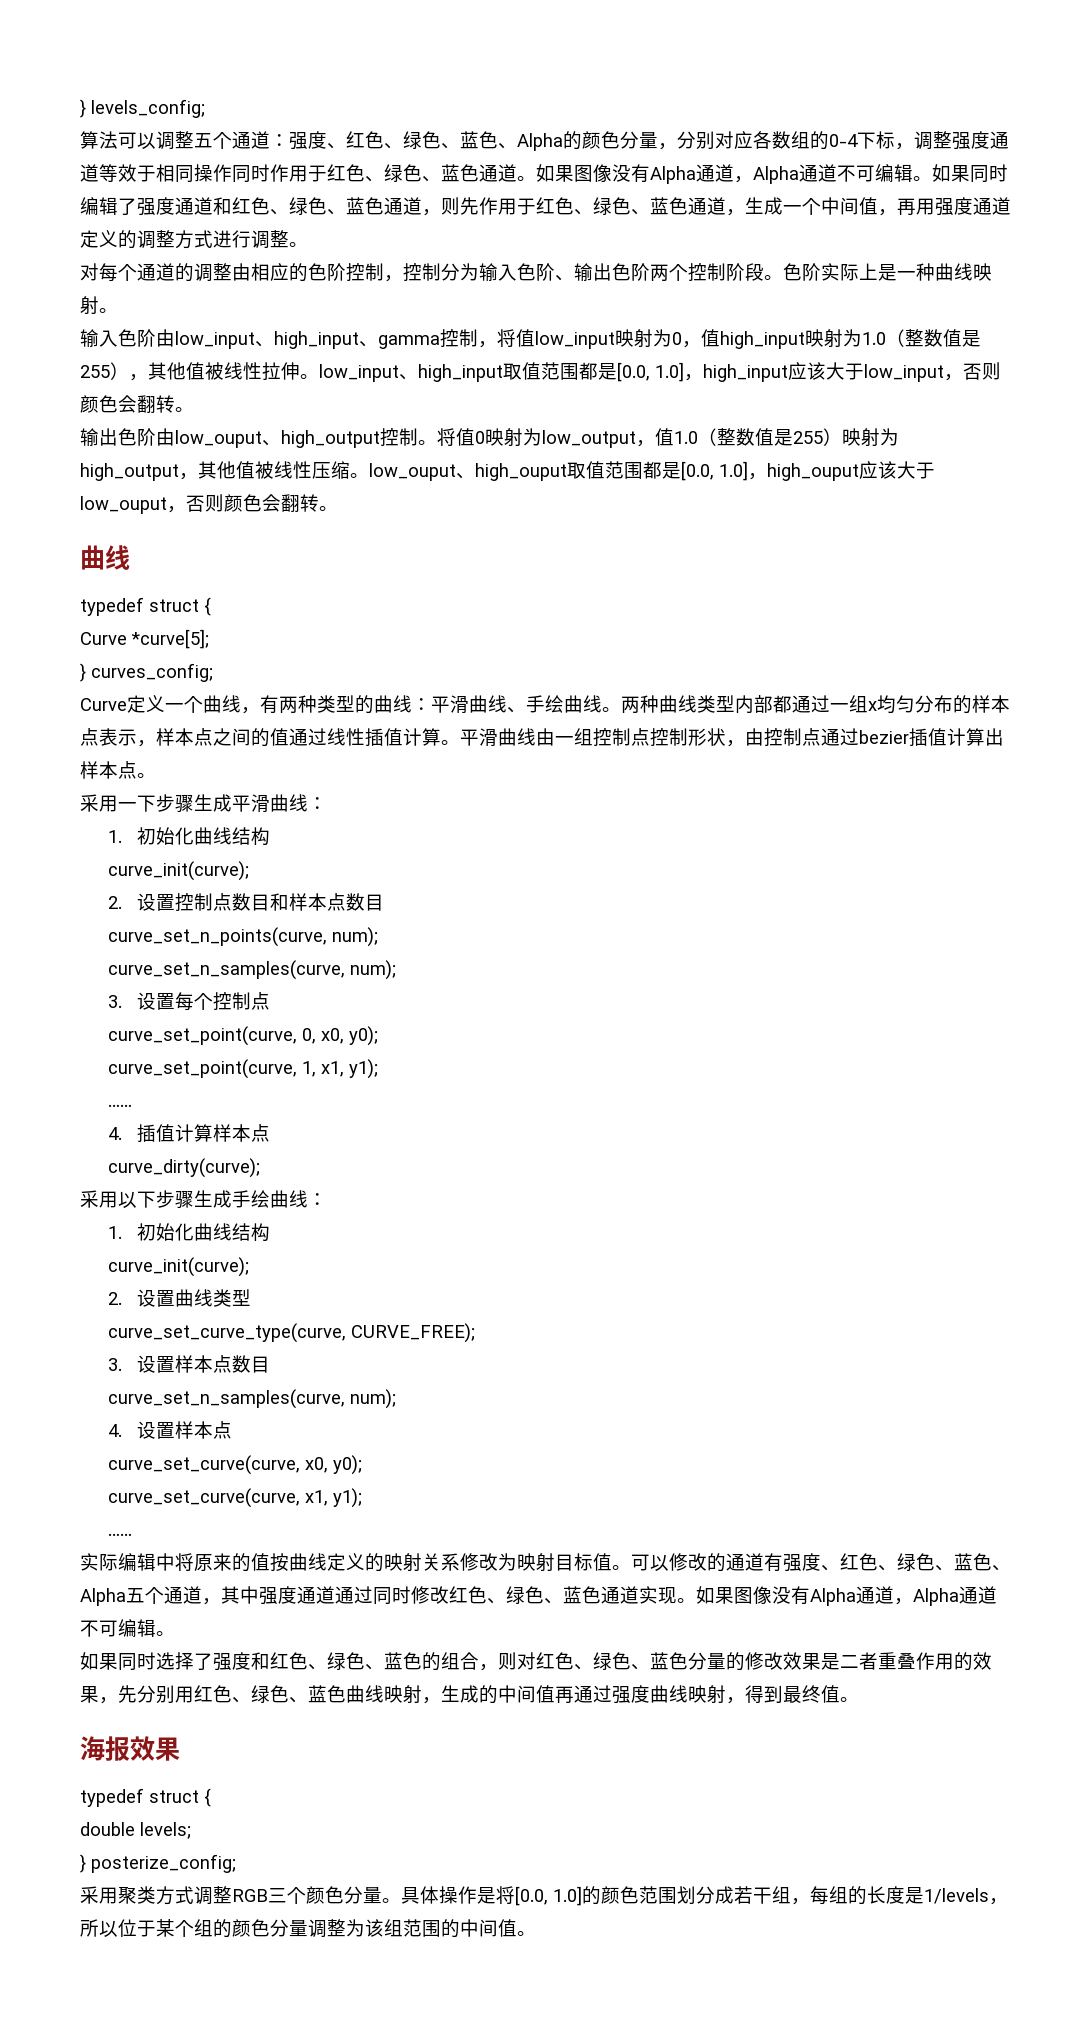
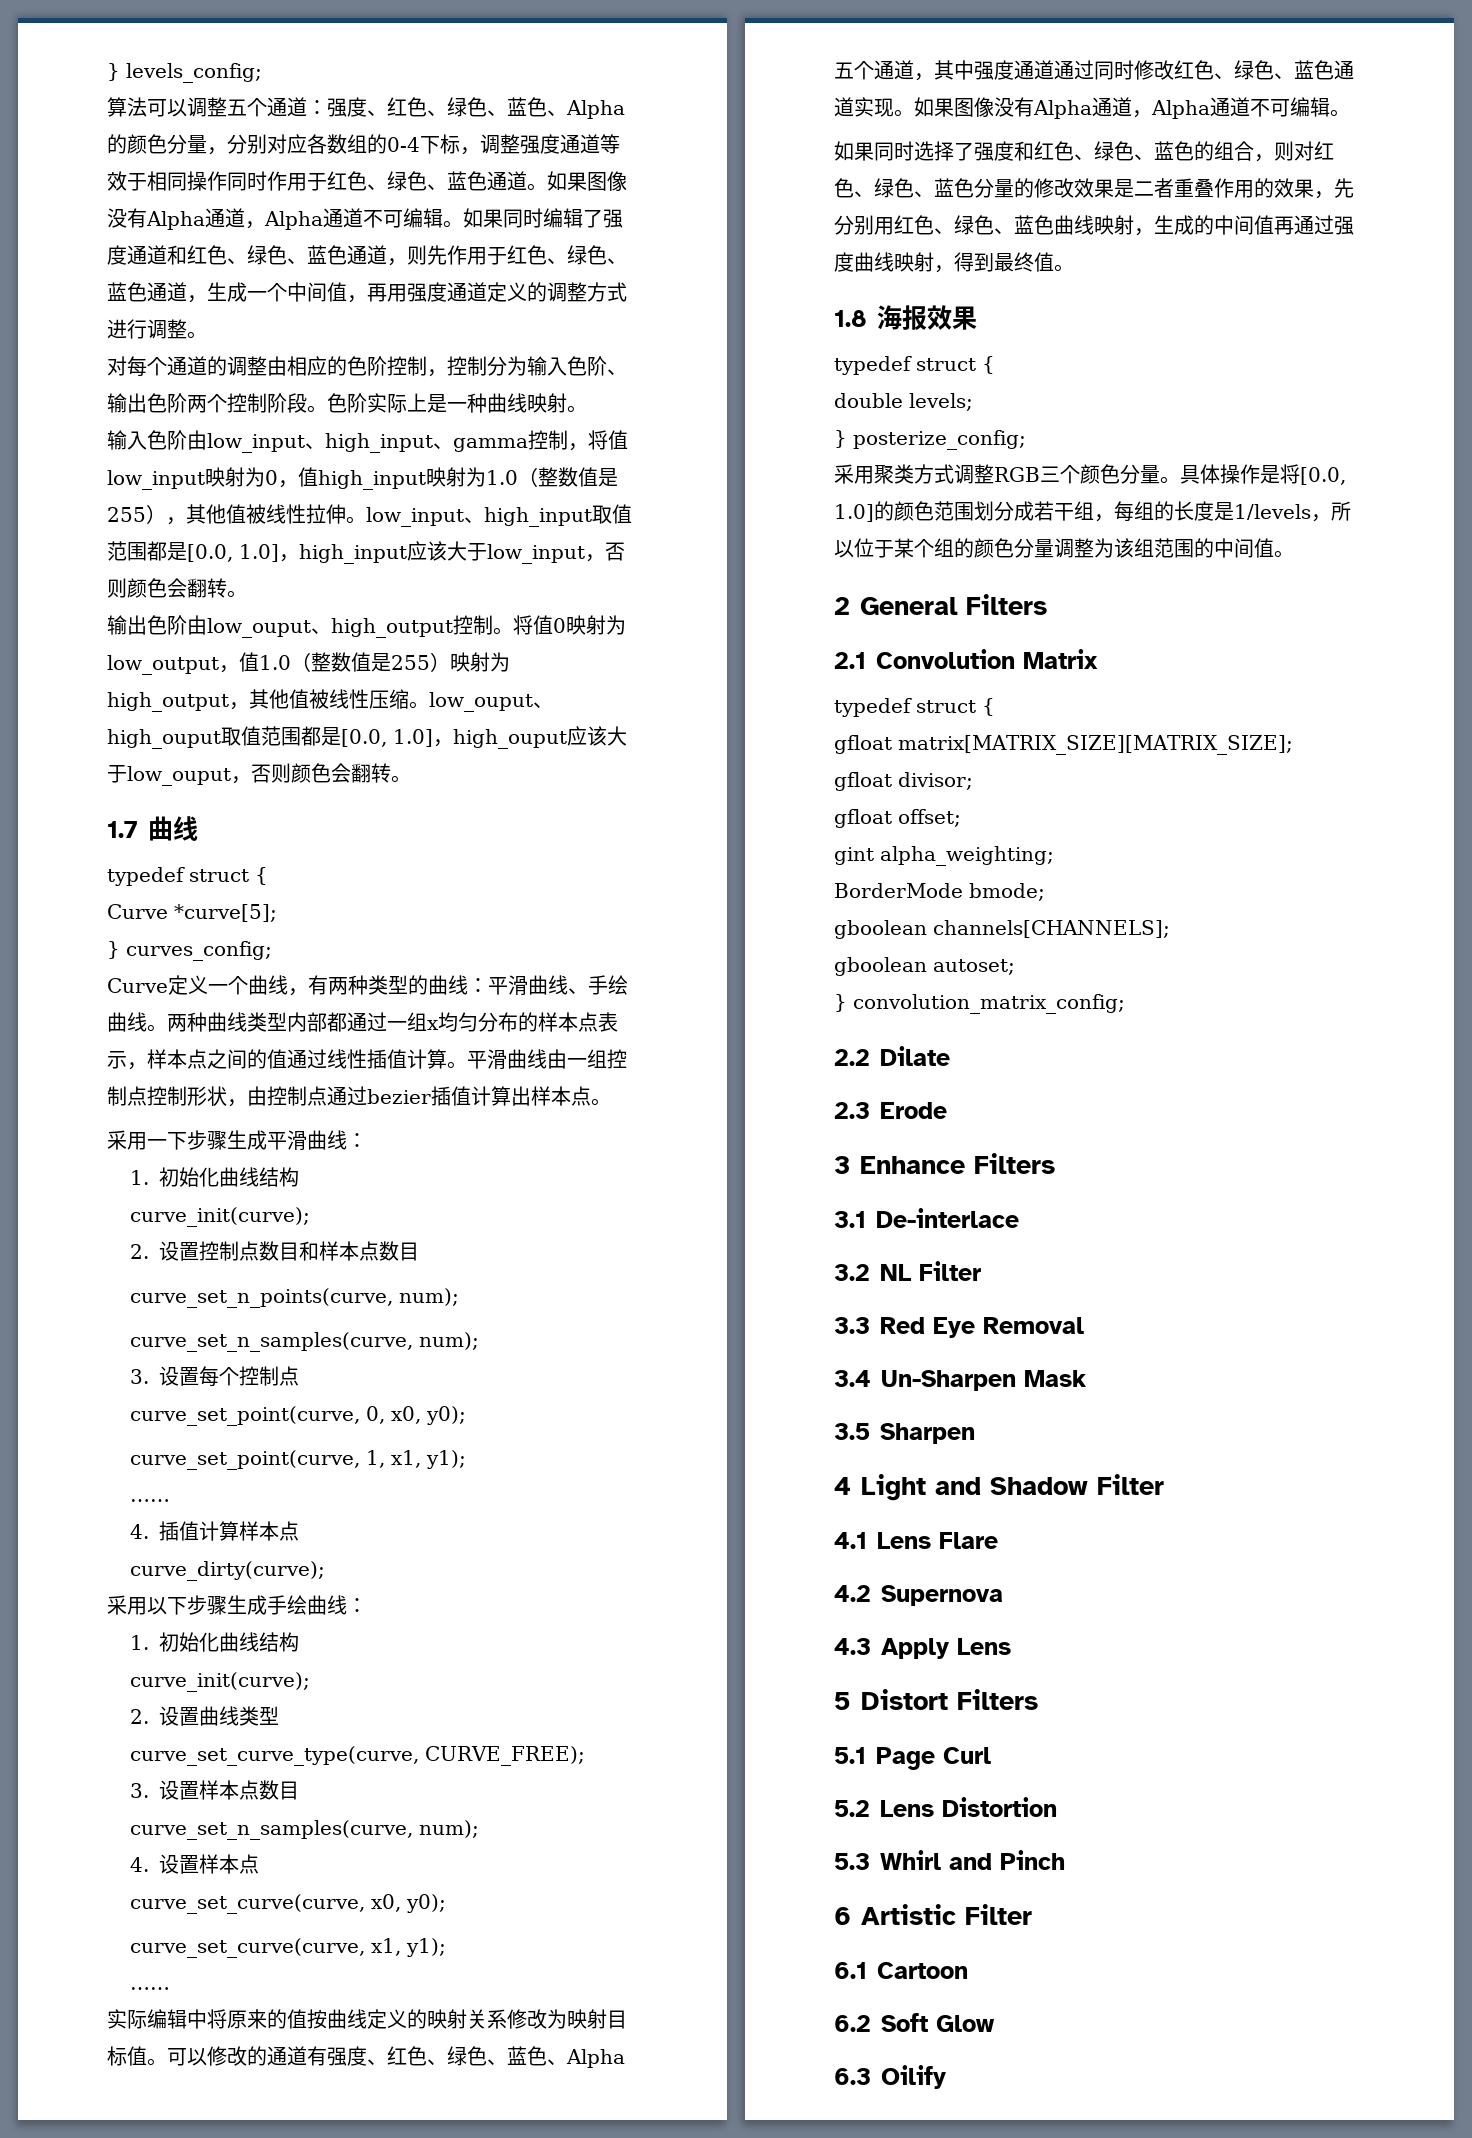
  将值0映射为low_output，值1.0（整数值是255）映射为high_output，其他值被线性压缩。low_ouput、high_ouput取值范围都是[0.0, 1.0]，high_ouput应该大于low_ouput，否则颜色会翻转。
- 曲线
+ 1.7曲线
- 海报效果
+ 1.8海报效果
+ 2 General Filters
+ 2.1 Convolution Matrix
+ typedef struct {
+ gfloat matrix[MATRIX_SIZE][MATRIX_SIZE];
+ gfloat divisor;
+ gfloat offset;
+ gint alpha_weighting;
+ BorderMode bmode;
+ gboolean channels[CHANNELS];
+ gboolean autoset;
+ } convolution_matrix_config;
+ 2.2 Dilate
+ 2.3 Erode
+ 3 Enhance Filters
+ 3.1 De-interlace
+ 3.2 NL Filter
+ 3.3 Red Eye Removal
+ 3.4 Un-Sharpen Mask
+ 3.5 Sharpen
+ 4 Light and Shadow Filter
+ 4.1 Lens Flare
+ 4.2 Supernova
+ 4.3 Apply Lens
+ 5 Distort Filters
+ 5.1 Page Curl
+ 5.2 Lens Distortion
+ 5.3 Whirl and Pinch
+ 6 Artistic Filter
+ 6.1 Cartoon
+ 6.2 Soft Glow
+ 6.3 Oilify

